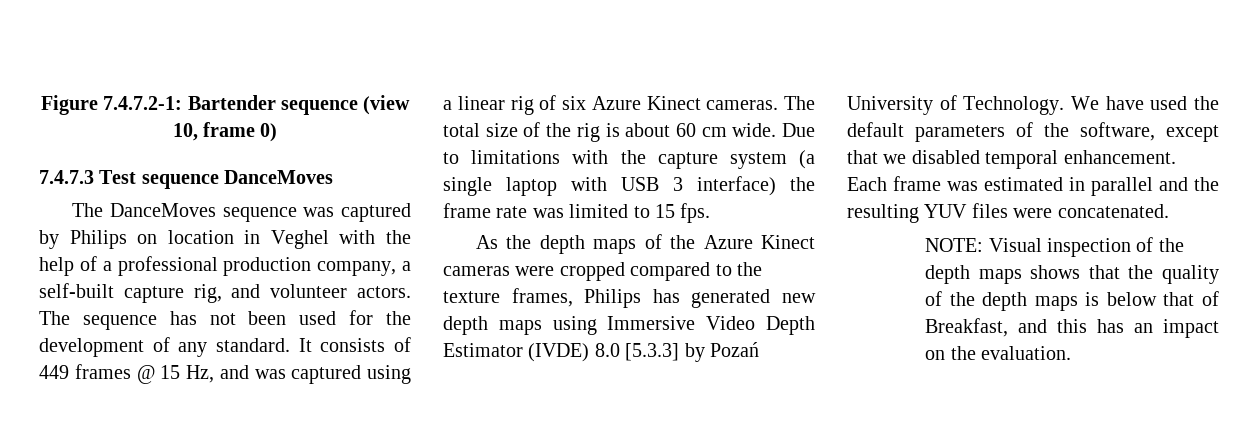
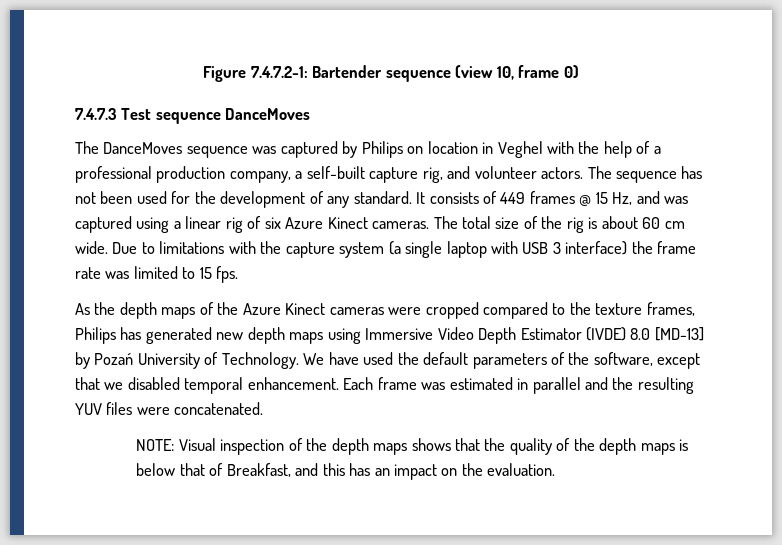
- As the depth maps of the Azure Kinect cameras were cropped compared to the texture frames, Philips has generated new depth maps using Immersive Video Depth Estimator (IVDE) 8.0 [5.3.3] by Pozań University of Technology.
+ As the depth maps of the Azure Kinect cameras were cropped compared to the texture frames, Philips has generated new depth maps using Immersive Video Depth Estimator (IVDE) 8.0 [MD-13] by Pozań University of Technology.

